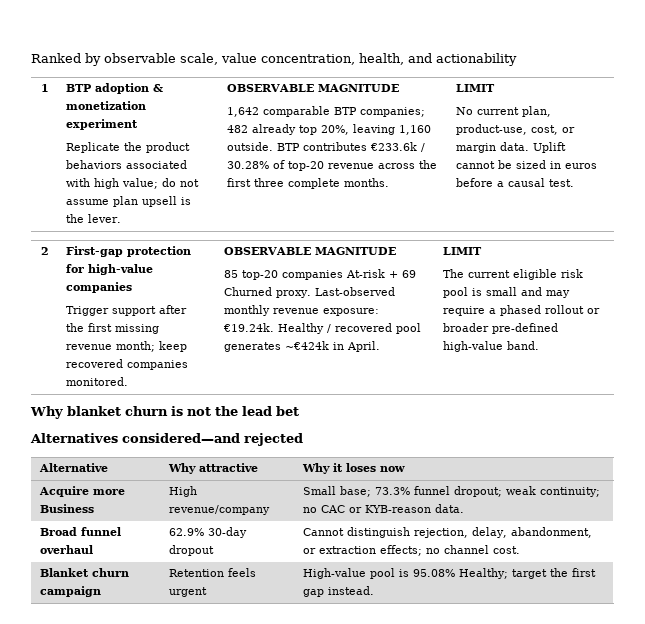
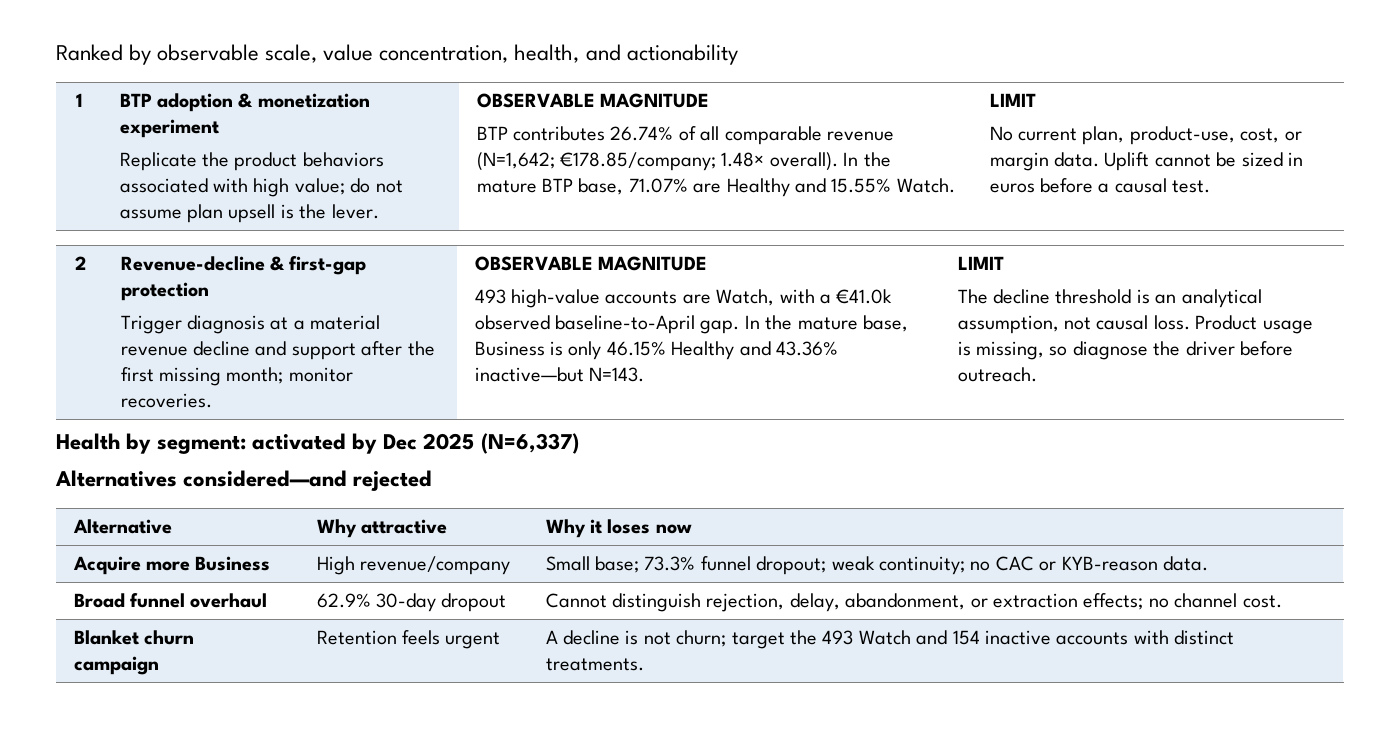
- 1,642 comparable BTP companies; 482 already top 20%, leaving 1,160 outside. BTP contributes €233.6k / 30.28% of top-20 revenue across the first three complete months.
+ BTP contributes 26.74% of all comparable revenue (N=1,642; €178.85/company; 1.48× overall). In the mature BTP base, 71.07% are Healthy and 15.55% Watch.
- First-gap protection for high-value companies
- Trigger support after the first missing revenue month; keep recovered companies monitored. | OBSERVABLE MAGNITUDE
- 85 top-20 companies At-risk + 69 Churned proxy. Last-observed monthly revenue exposure: €19.24k. Healthy / recovered pool generates ~€424k in April. | LIMIT
- The current eligible risk pool is small and may require a phased rollout or broader pre-defined high-value band.
- Why blanket churn is not the lead bet
+ Revenue-decline & first-gap protection
+ Trigger diagnosis at a material revenue decline and support after the first missing month; monitor recoveries. | OBSERVABLE MAGNITUDE
+ 493 high-value accounts are Watch, with a €41.0k observed baseline-to-April gap. In the mature base, Business is only 46.15% Healthy and 43.36% inactive—but N=143. | LIMIT
+ The decline threshold is an analytical assumption, not causal loss. Product usage is missing, so diagnose the driver before outreach.
+ Health by segment: activated by Dec 2025 (N=6,337)
- Blanket churn campaign | Retention feels urgent | High-value pool is 95.08% Healthy; target the first gap instead.
+ Blanket churn campaign | Retention feels urgent | A decline is not churn; target the 493 Watch and 154 inactive accounts with distinct treatments.

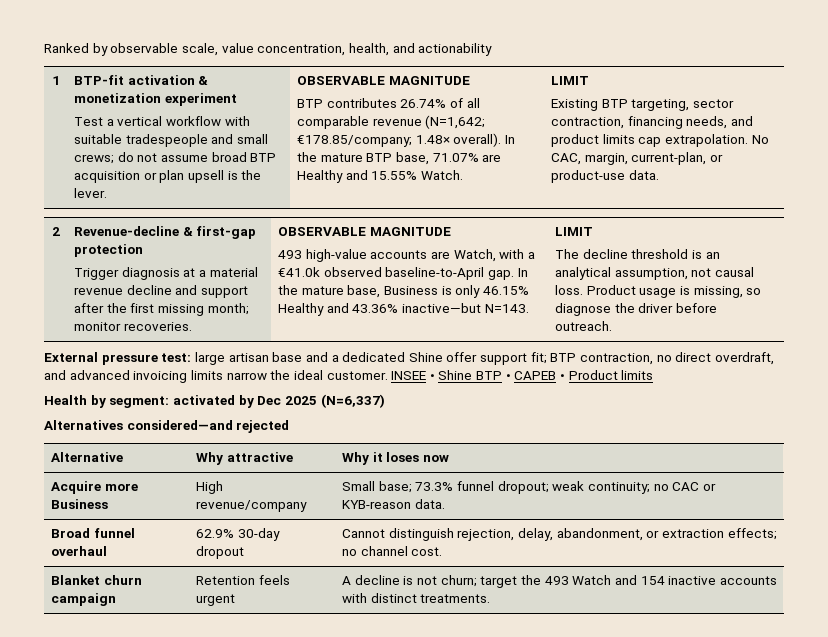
- BTP adoption & monetization experiment
+ BTP-fit activation & monetization experiment
- Replicate the product behaviors associated with high value; do not assume plan upsell is the lever.
+ Test a vertical workflow with suitable tradespeople and small crews; do not assume broad BTP acquisition or plan upsell is the lever.
- No current plan, product-use, cost, or margin data. Uplift cannot be sized in euros before a causal test.
+ Existing BTP targeting, sector contraction, financing needs, and product limits cap extrapolation. No CAC, margin, current-plan, or product-use data.
+ External pressure test: large artisan base and a dedicated Shine offer support fit; BTP contraction, no direct overdraft, and advanced invoicing limits narrow the ideal customer. INSEE • Shine BTP • CAPEB • Product limits

